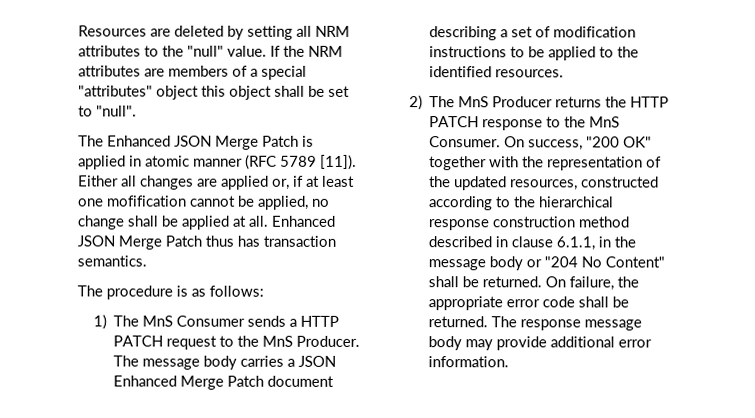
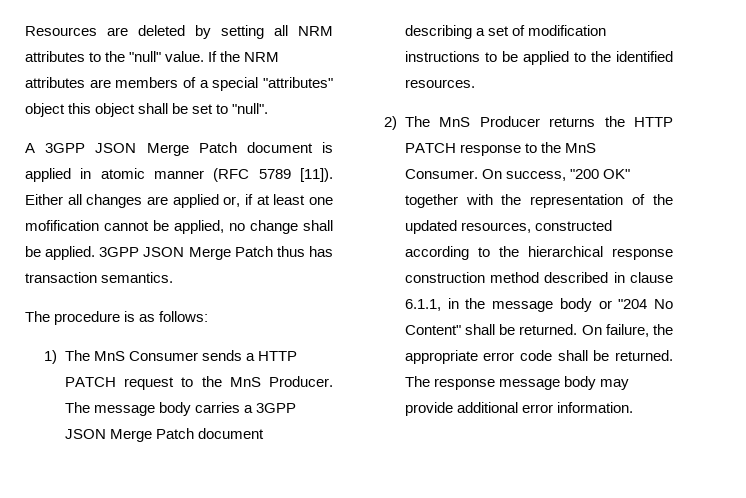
- The Enhanced JSON Merge Patch is applied in atomic manner (RFC 5789 [11]).
+ A 3GPP JSON Merge Patch document is applied in atomic manner (RFC 5789 [11]).
- Either all changes are applied or, if at least one mofification cannot be applied, no change shall be applied at all. Enhanced JSON Merge Patch thus has transaction semantics.
+ Either all changes are applied or, if at least one mofification cannot be applied, no change shall be applied. 3GPP JSON Merge Patch thus has transaction semantics.
- The message body carries a JSON Enhanced Merge Patch document describing a set of modification instructions to be applied to the identified resources.
+ The message body carries a 3GPP JSON Merge Patch document describing a set of modification instructions to be applied to the identified resources.

